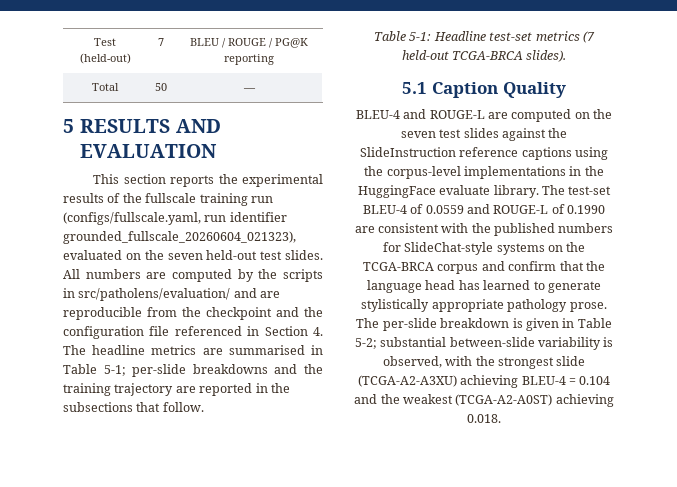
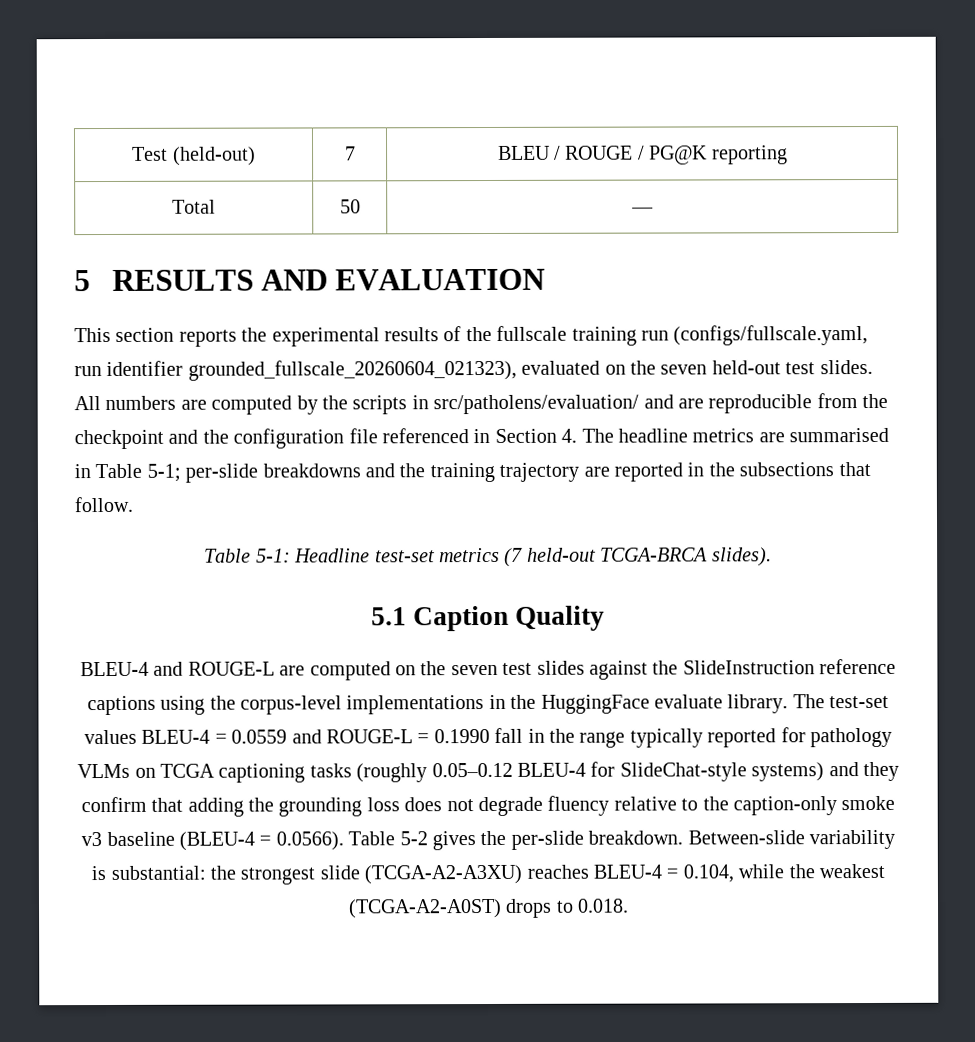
- The test-set BLEU-4 of 0.0559 and ROUGE-L of 0.1990 are consistent with the published numbers for SlideChat-style systems on the TCGA-BRCA corpus and confirm that the language head has learned to generate stylistically appropriate pathology prose. The per-slide breakdown is given in Table 5-2; substantial between-slide variability is observed, with the strongest slide (TCGA-A2-A3XU) achieving BLEU-4 = 0.104 and the weakest (TCGA-A2-A0ST) achieving 0.018.
+ The test-set values BLEU-4 = 0.0559 and ROUGE-L = 0.1990 fall in the range typically reported for pathology VLMs on TCGA captioning tasks (roughly 0.05–0.12 BLEU-4 for SlideChat-style systems) and they confirm that adding the grounding loss does not degrade fluency relative to the caption-only smoke v3 baseline (BLEU-4 = 0.0566). Table 5-2 gives the per-slide breakdown. Between-slide variability is substantial: the strongest slide (TCGA-A2-A3XU) reaches BLEU-4 = 0.104, while the weakest (TCGA-A2-A0ST) drops to 0.018.

